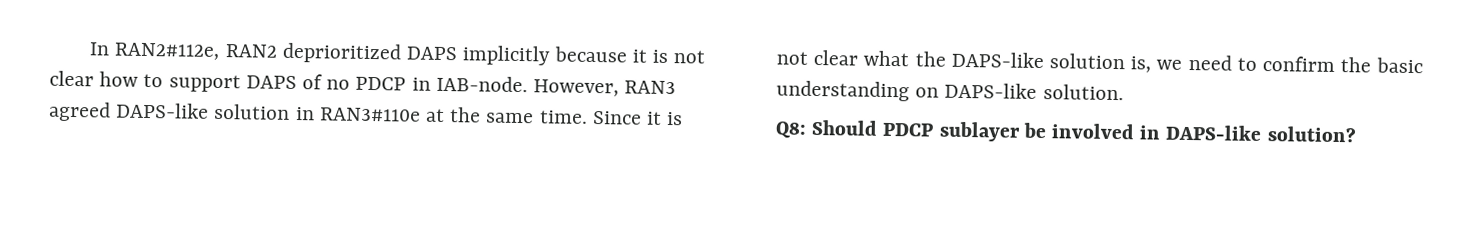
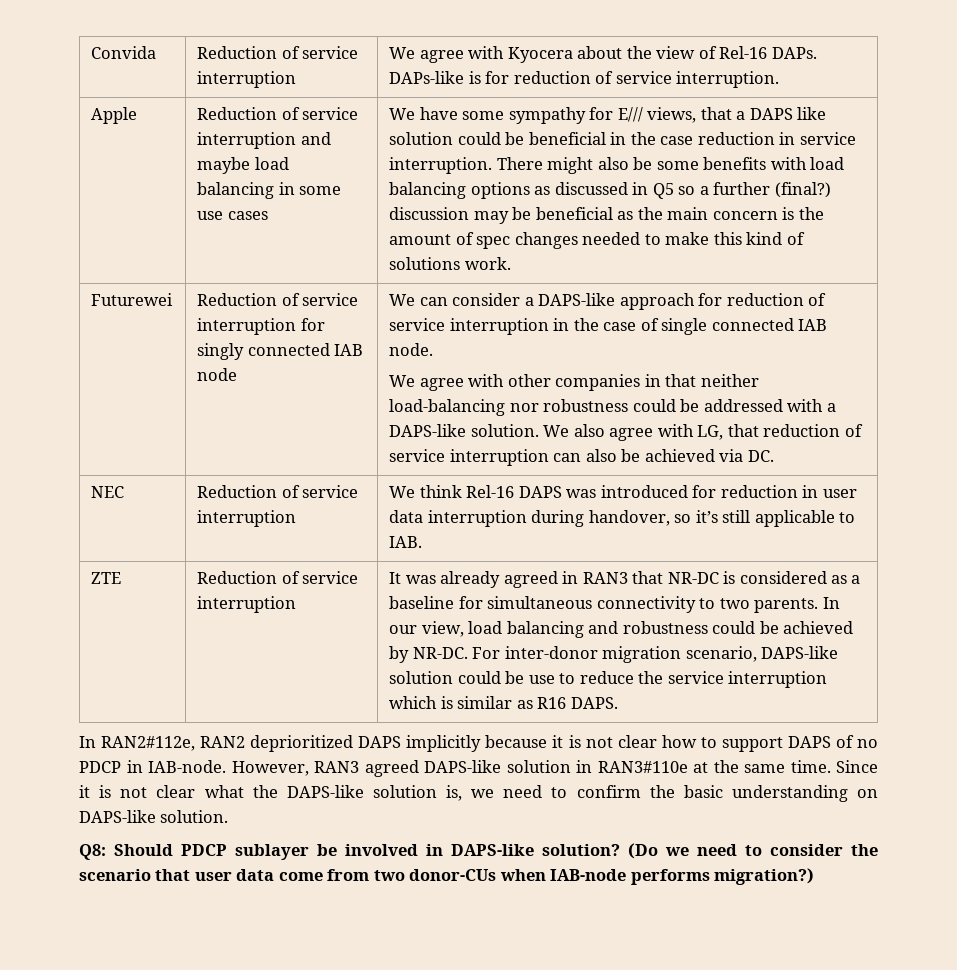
+ Convida | Reduction of service interruption | We agree with Kyocera about the view of Rel-16 DAPs. DAPs-like is for reduction of service interruption.
+ Apple | Reduction of service interruption and maybe load balancing in some use cases | We have some sympathy for E/// views, that a DAPS like solution could be beneficial in the case reduction in service interruption. There might also be some benefits with load balancing options as discussed in Q5 so a further (final?) discussion may be beneficial as the main concern is the amount of spec changes needed to make this kind of solutions work.
+ Futurewei | Reduction of service interruption for singly connected IAB node | We can consider a DAPS-like approach for reduction of service interruption in the case of single connected IAB node.
+ We agree with other companies in that neither load-balancing nor robustness could be addressed with a DAPS-like solution. We also agree with LG, that reduction of service interruption can also be achieved via DC.
+ NEC | Reduction of service interruption | We think Rel-16 DAPS was introduced for reduction in user data interruption during handover, so it’s still applicable to IAB.
+ ZTE | Reduction of service interruption | It was already agreed in RAN3 that NR-DC is considered as a baseline for simultaneous connectivity to two parents. In our view, load balancing and robustness could be achieved by NR-DC. For inter-donor migration scenario, DAPS-like solution could be use to reduce the service interruption which is similar as R16 DAPS.
+ (Do we need to consider the scenario that user data come from two donor-CUs when IAB-node performs migration?)

